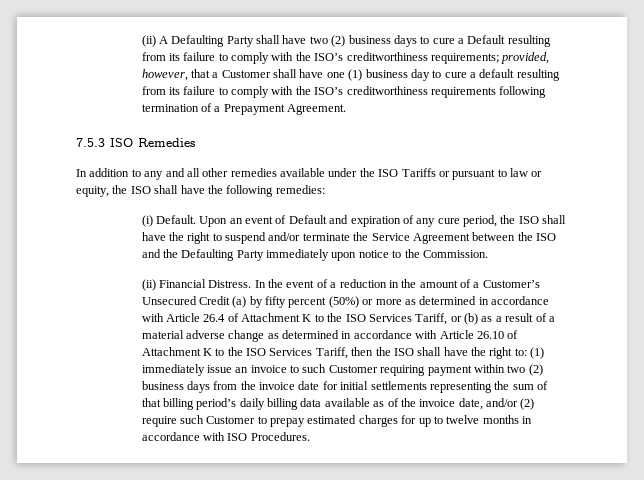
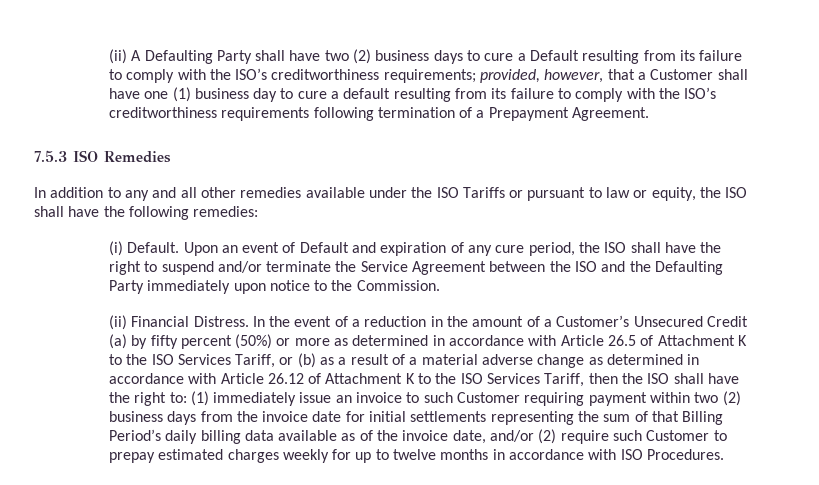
- In the event of a reduction in the amount of a Customer’s Unsecured Credit (a) by fifty percent (50%) or more as determined in accordance with Article 26.4 of Attachment K to the ISO Services Tariff, or (b) as a result of a material adverse change as determined in accordance with Article 26.10 of Attachment K to the ISO Services Tariff, then the ISO shall have the right to:
+ In the event of a reduction in the amount of a Customer’s Unsecured Credit (a) by fifty percent (50%) or more as determined in accordance with Article 26.5 of Attachment K to the ISO Services Tariff, or (b) as a result of a material adverse change as determined in accordance with Article 26.12 of Attachment K to the ISO Services Tariff, then the ISO shall have the right to:
- (1) immediately issue an invoice to such Customer requiring payment within two (2) business days from the invoice date for initial settlements representing the sum of that billing period’s daily billing data available as of the invoice date, and/or (2) require such Customer to prepay estimated charges for up to twelve months in accordance with ISO Procedures.
+ (1) immediately issue an invoice to such Customer requiring payment within two (2) business days from the invoice date for initial settlements representing the sum of that Billing Period’s daily billing data available as of the invoice date, and/or (2) require such Customer to prepay estimated charges weekly for up to twelve months in accordance with ISO Procedures.

